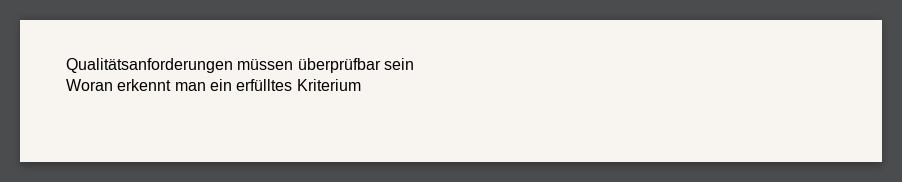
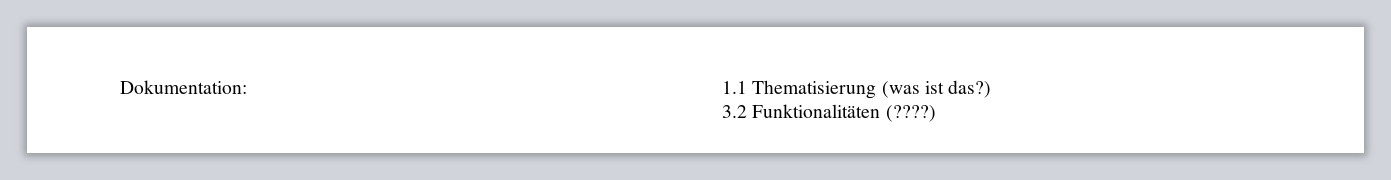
- Qualitätsanforderungen müssen überprüfbar sein
- Woran erkennt man ein erfülltes Kriterium
+ Dokumentation:
+ 1.1 Thematisierung (was ist das?)
+ 3.2 Funktionalitäten (????)

